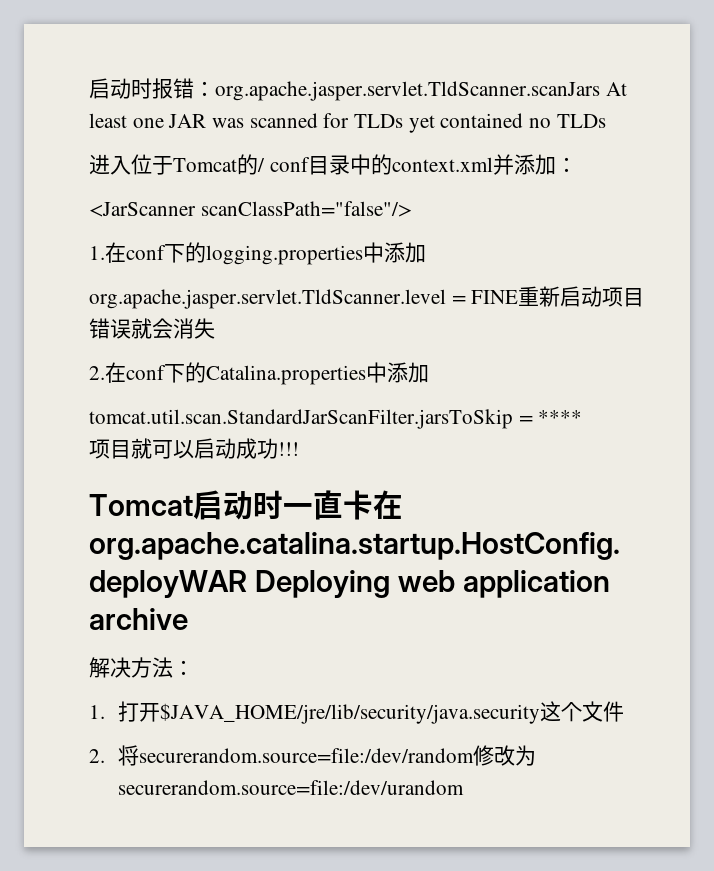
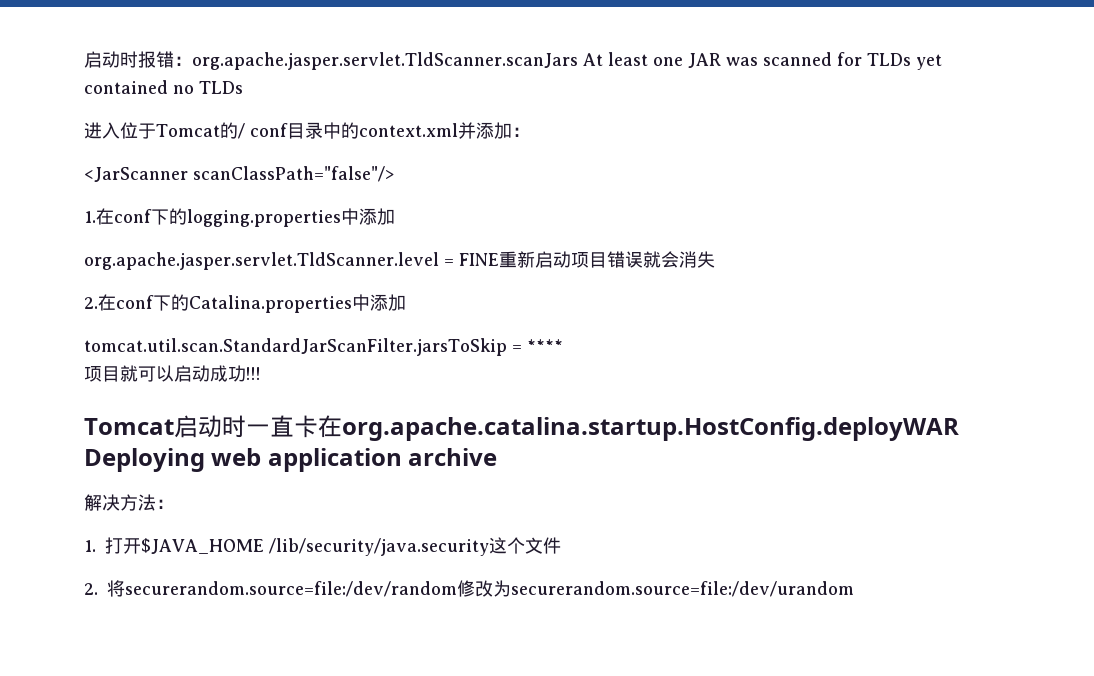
- 1.打开$JAVA_HOME/jre/lib/security/java.security这个文件
+ 1.打开$JAVA_HOME /lib/security/java.security这个文件

